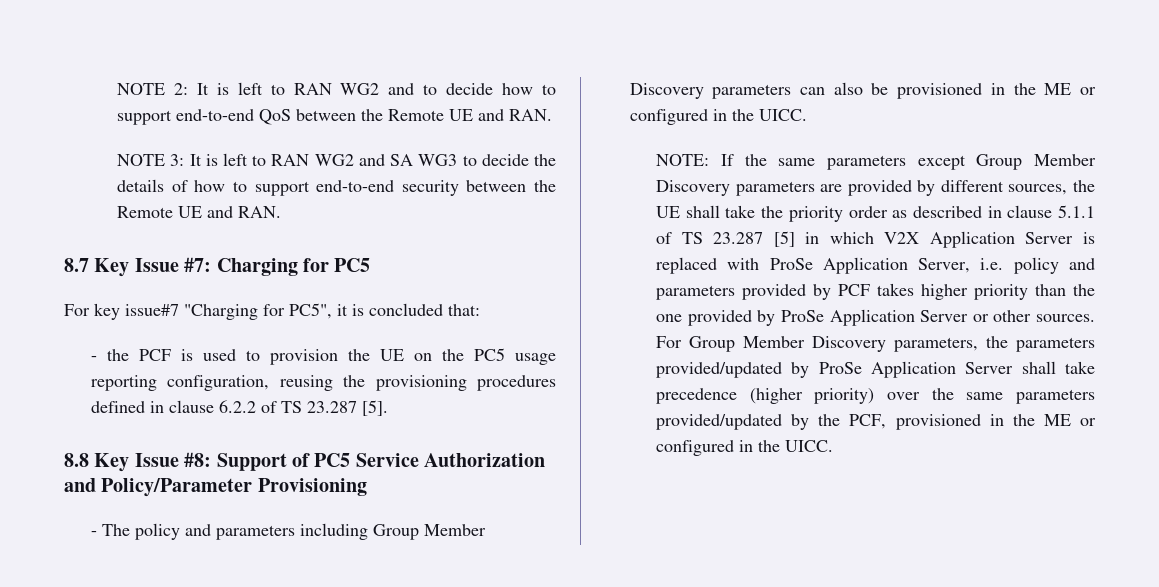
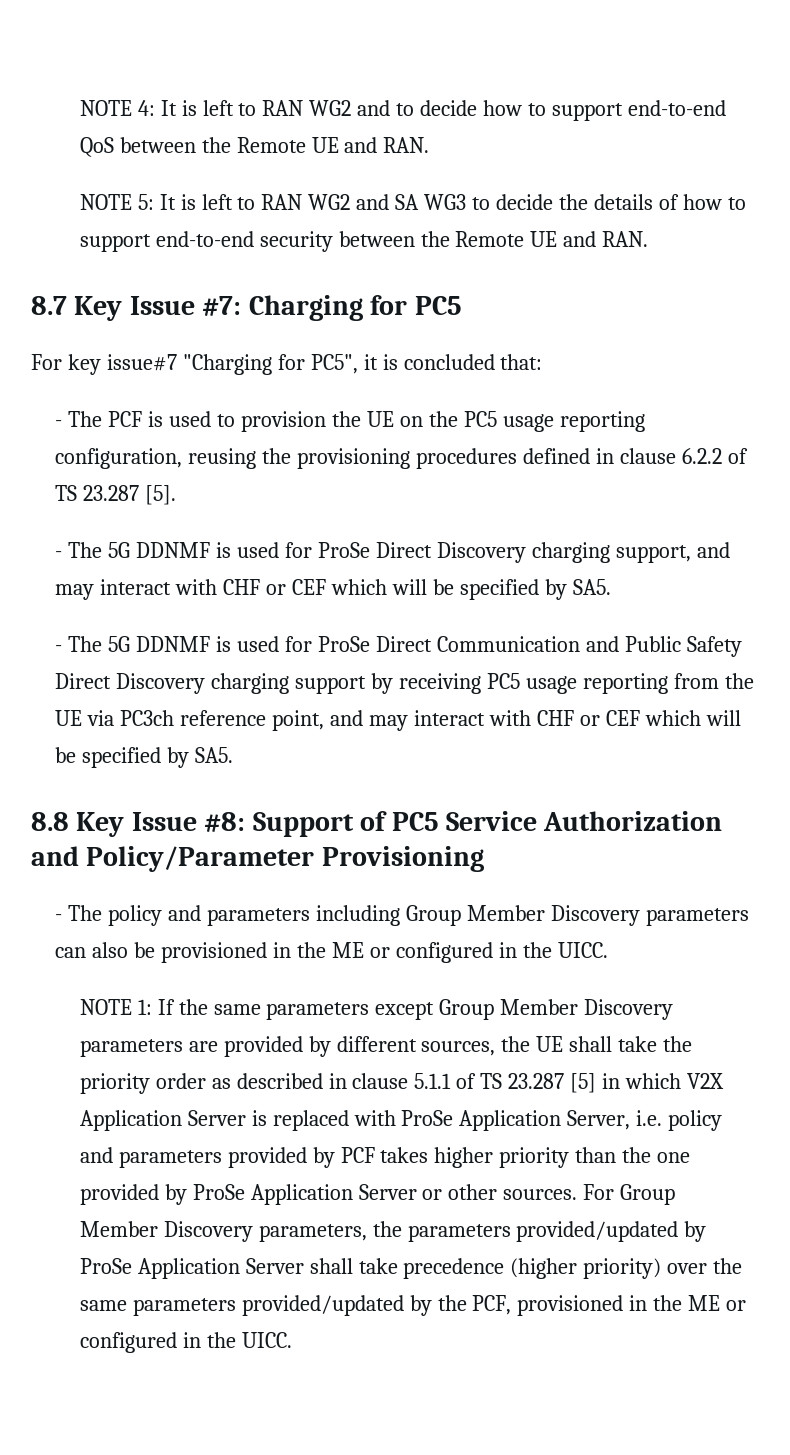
- NOTE 2: It is left to RAN WG2 and to decide how to support end-to-end QoS between the Remote UE and RAN.
+ NOTE 4: It is left to RAN WG2 and to decide how to support end-to-end QoS between the Remote UE and RAN.
- NOTE 3: It is left to RAN WG2 and SA WG3 to decide the details of how to support end-to-end security between the Remote UE and RAN.
+ NOTE 5: It is left to RAN WG2 and SA WG3 to decide the details of how to support end-to-end security between the Remote UE and RAN.
- - the PCF is used to provision the UE on the PC5 usage reporting configuration, reusing the provisioning procedures defined in clause 6.2.2 of TS 23.287 [5].
+ - The PCF is used to provision the UE on the PC5 usage reporting configuration, reusing the provisioning procedures defined in clause 6.2.2 of TS 23.287 [5].
+ - The 5G DDNMF is used for ProSe Direct Discovery charging support, and may interact with CHF or CEF which will be specified by SA5.
+ - The 5G DDNMF is used for ProSe Direct Communication and Public Safety Direct Discovery charging support by receiving PC5 usage reporting from the UE via PC3ch reference point, and may interact with CHF or CEF which will be specified by SA5.
- NOTE:
+ NOTE 1:

